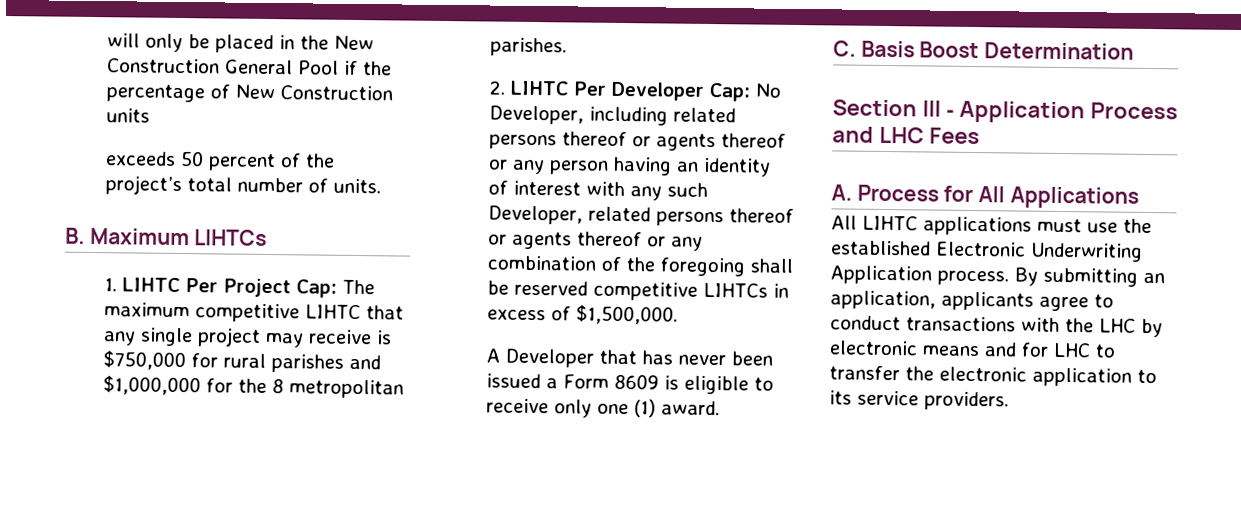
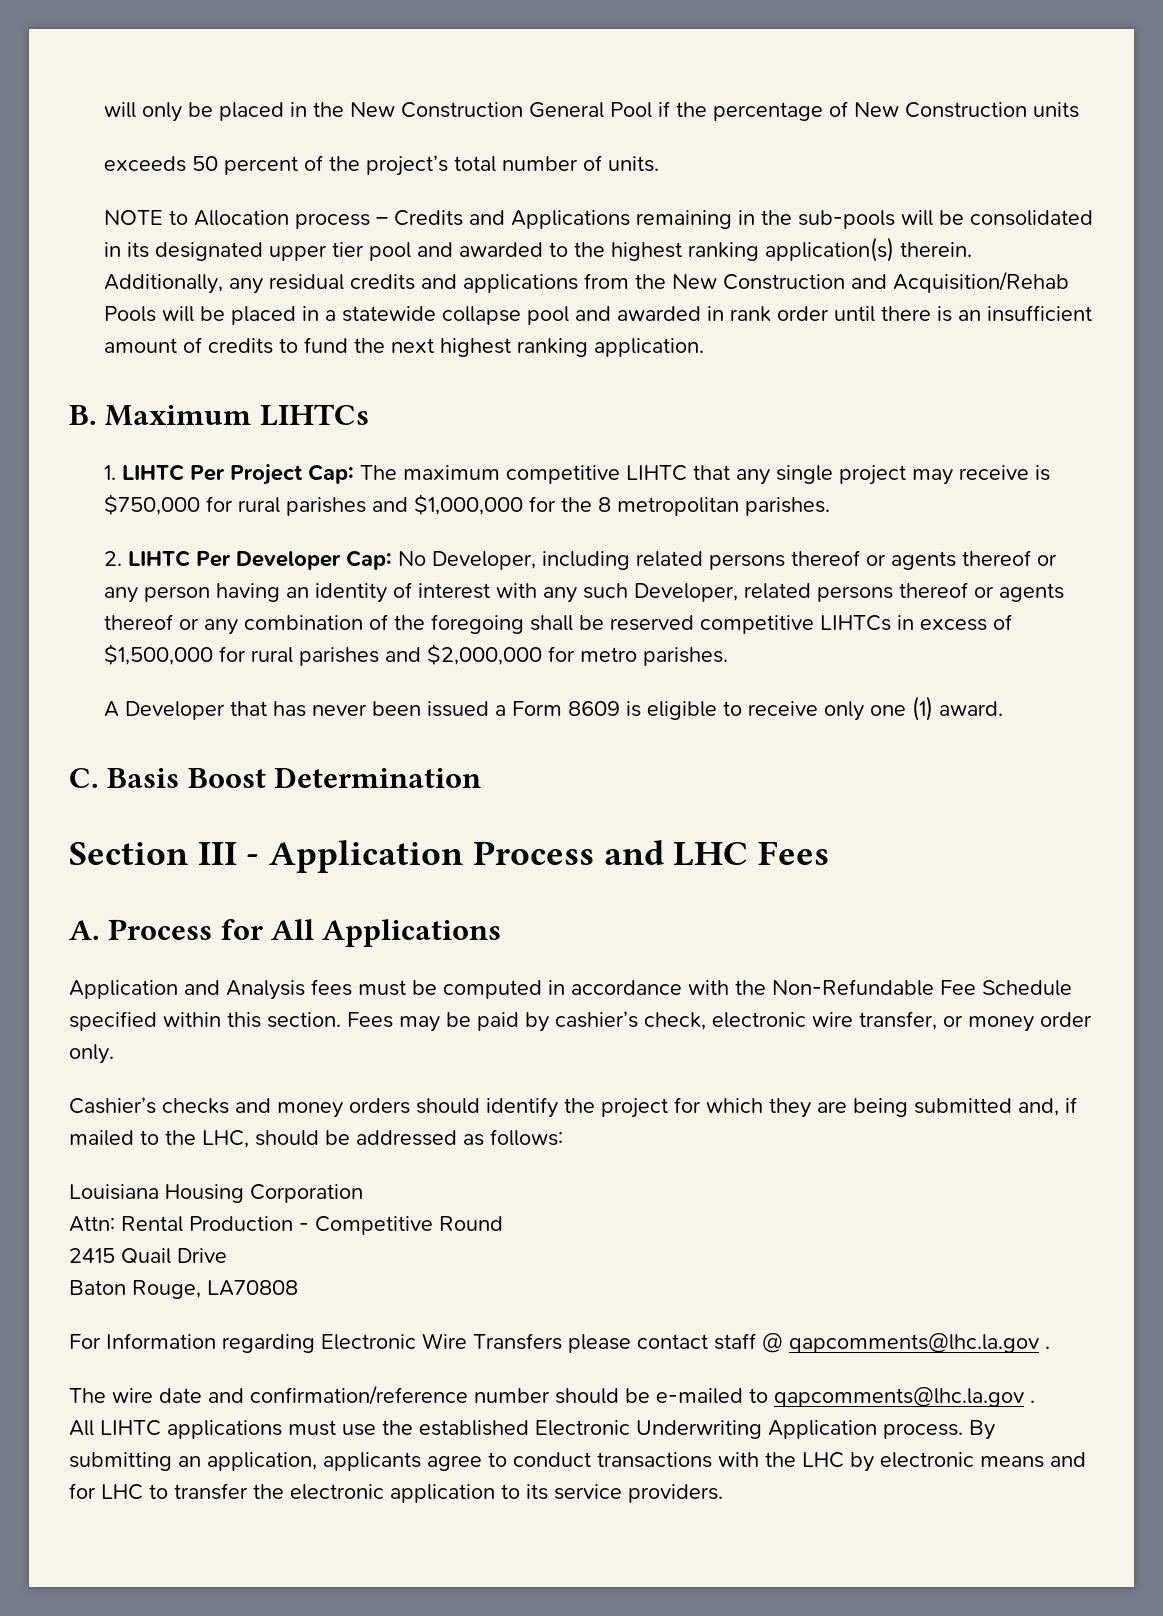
+ NOTE to Allocation process – Credits and Applications remaining in the sub-pools will be consolidated in its designated upper tier pool and awarded to the highest ranking application(s) therein. Additionally, any residual credits and applications from the New Construction and Acquisition/Rehab Pools will be placed in a statewide collapse pool and awarded in rank order until there is an insufficient amount of credits to fund the next highest ranking application.
- 2. LIHTC Per Developer Cap: No Developer, including related persons thereof or agents thereof or any person having an identity of interest with any such Developer, related persons thereof or agents thereof or any combination of the foregoing shall be reserved competitive LIHTCs in excess of $1,500,000.
+ 2. LIHTC Per Developer Cap: No Developer, including related persons thereof or agents thereof or any person having an identity of interest with any such Developer, related persons thereof or agents thereof or any combination of the foregoing shall be reserved competitive LIHTCs in excess of $1,500,000 for rural parishes and $2,000,000 for metro parishes.
+ Application and Analysis fees must be computed in accordance with the Non‐Refundable Fee Schedule specified within this section. Fees may be paid by cashier’s check, electronic wire transfer, or money order only.
+ Cashier’s checks and money orders should identify the project for which they are being submitted and, if mailed to the LHC, should be addressed as follows:
+ Louisiana Housing Corporation
+ Attn: Rental Production ‐ Competitive Round
+ 2415 Quail Drive
+ Baton Rouge, LA70808
+ For Information regarding Electronic Wire Transfers please contact staff @ qapcomments@lhc.la.gov .
+ The wire date and confirmation/reference number should be e‐mailed to qapcomments@lhc.la.gov .

